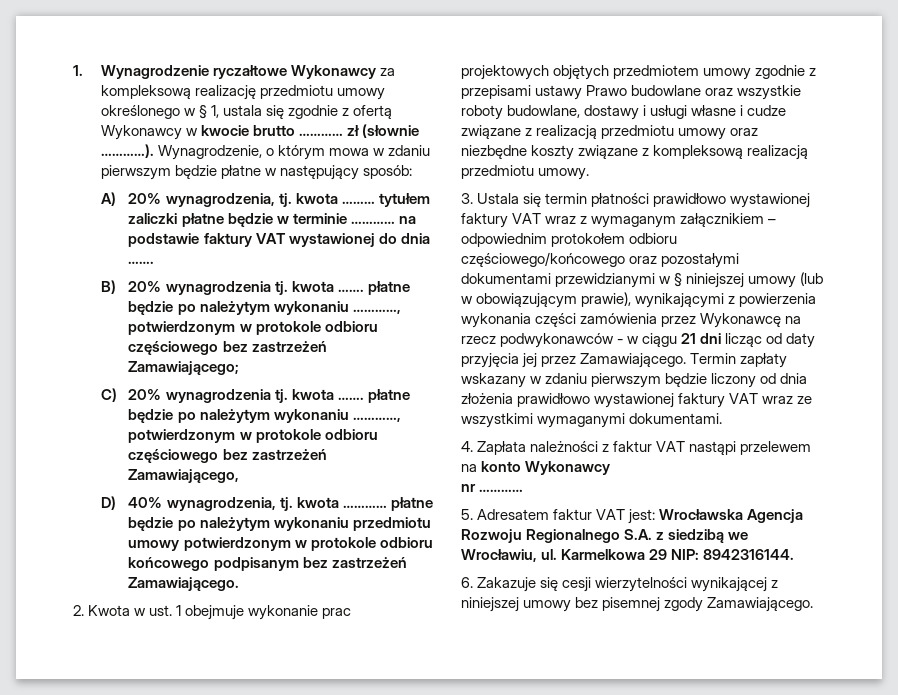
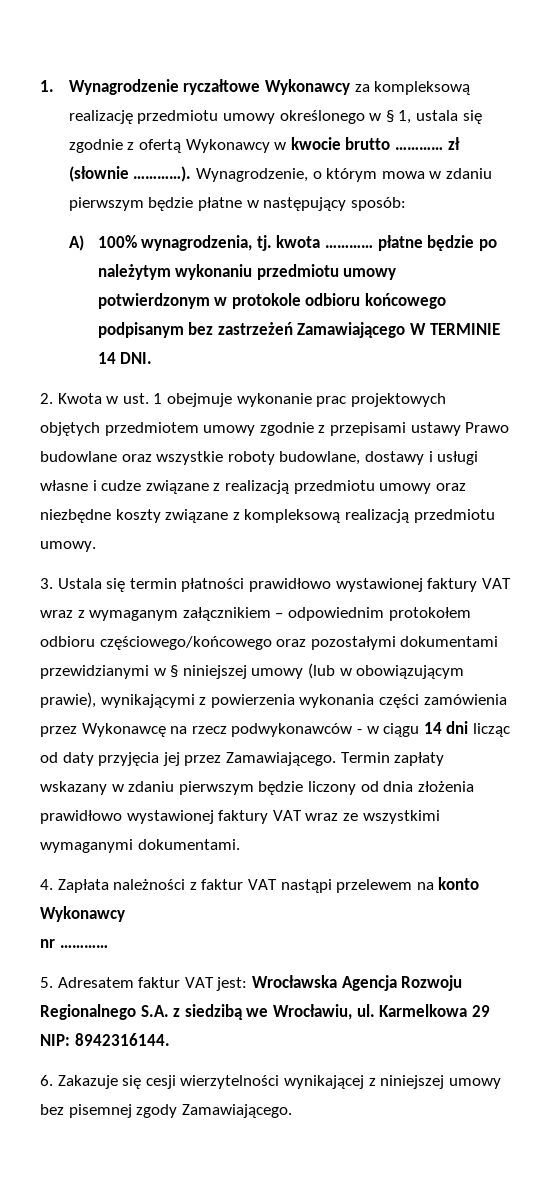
- A) 20% wynagrodzenia, tj. kwota ……… tytułem zaliczki płatne będzie w terminie ………… na podstawie faktury VAT wystawionej do dnia …….
- B) 20% wynagrodzenia tj. kwota ……. płatne będzie po należytym wykonaniu …………, potwierdzonym w protokole odbioru częściowego bez zastrzeżeń Zamawiającego;
- C) 20% wynagrodzenia tj. kwota ……. płatne będzie po należytym wykonaniu …………, potwierdzonym w protokole odbioru częściowego bez zastrzeżeń Zamawiającego,
- D) 40% wynagrodzenia, tj. kwota ………… płatne będzie po należytym wykonaniu przedmiotu umowy potwierdzonym w protokole odbioru końcowego podpisanym bez zastrzeżeń Zamawiającego.
+ A) 100% wynagrodzenia, tj. kwota ………… płatne będzie po należytym wykonaniu przedmiotu umowy potwierdzonym w protokole odbioru końcowego podpisanym bez zastrzeżeń Zamawiającego W TERMINIE 14 DNI.
- 3. Ustala się termin płatności prawidłowo wystawionej faktury VAT wraz z wymaganym załącznikiem – odpowiednim protokołem odbioru częściowego/końcowego oraz pozostałymi dokumentami przewidzianymi w § niniejszej umowy (lub w obowiązującym prawie), wynikającymi z powierzenia wykonania części zamówienia przez Wykonawcę na rzecz podwykonawców - w ciągu 21 dni licząc od daty przyjęcia jej przez Zamawiającego.
+ 3. Ustala się termin płatności prawidłowo wystawionej faktury VAT wraz z wymaganym załącznikiem – odpowiednim protokołem odbioru częściowego/końcowego oraz pozostałymi dokumentami przewidzianymi w § niniejszej umowy (lub w obowiązującym prawie), wynikającymi z powierzenia wykonania części zamówienia przez Wykonawcę na rzecz podwykonawców - w ciągu 14 dni licząc od daty przyjęcia jej przez Zamawiającego.

